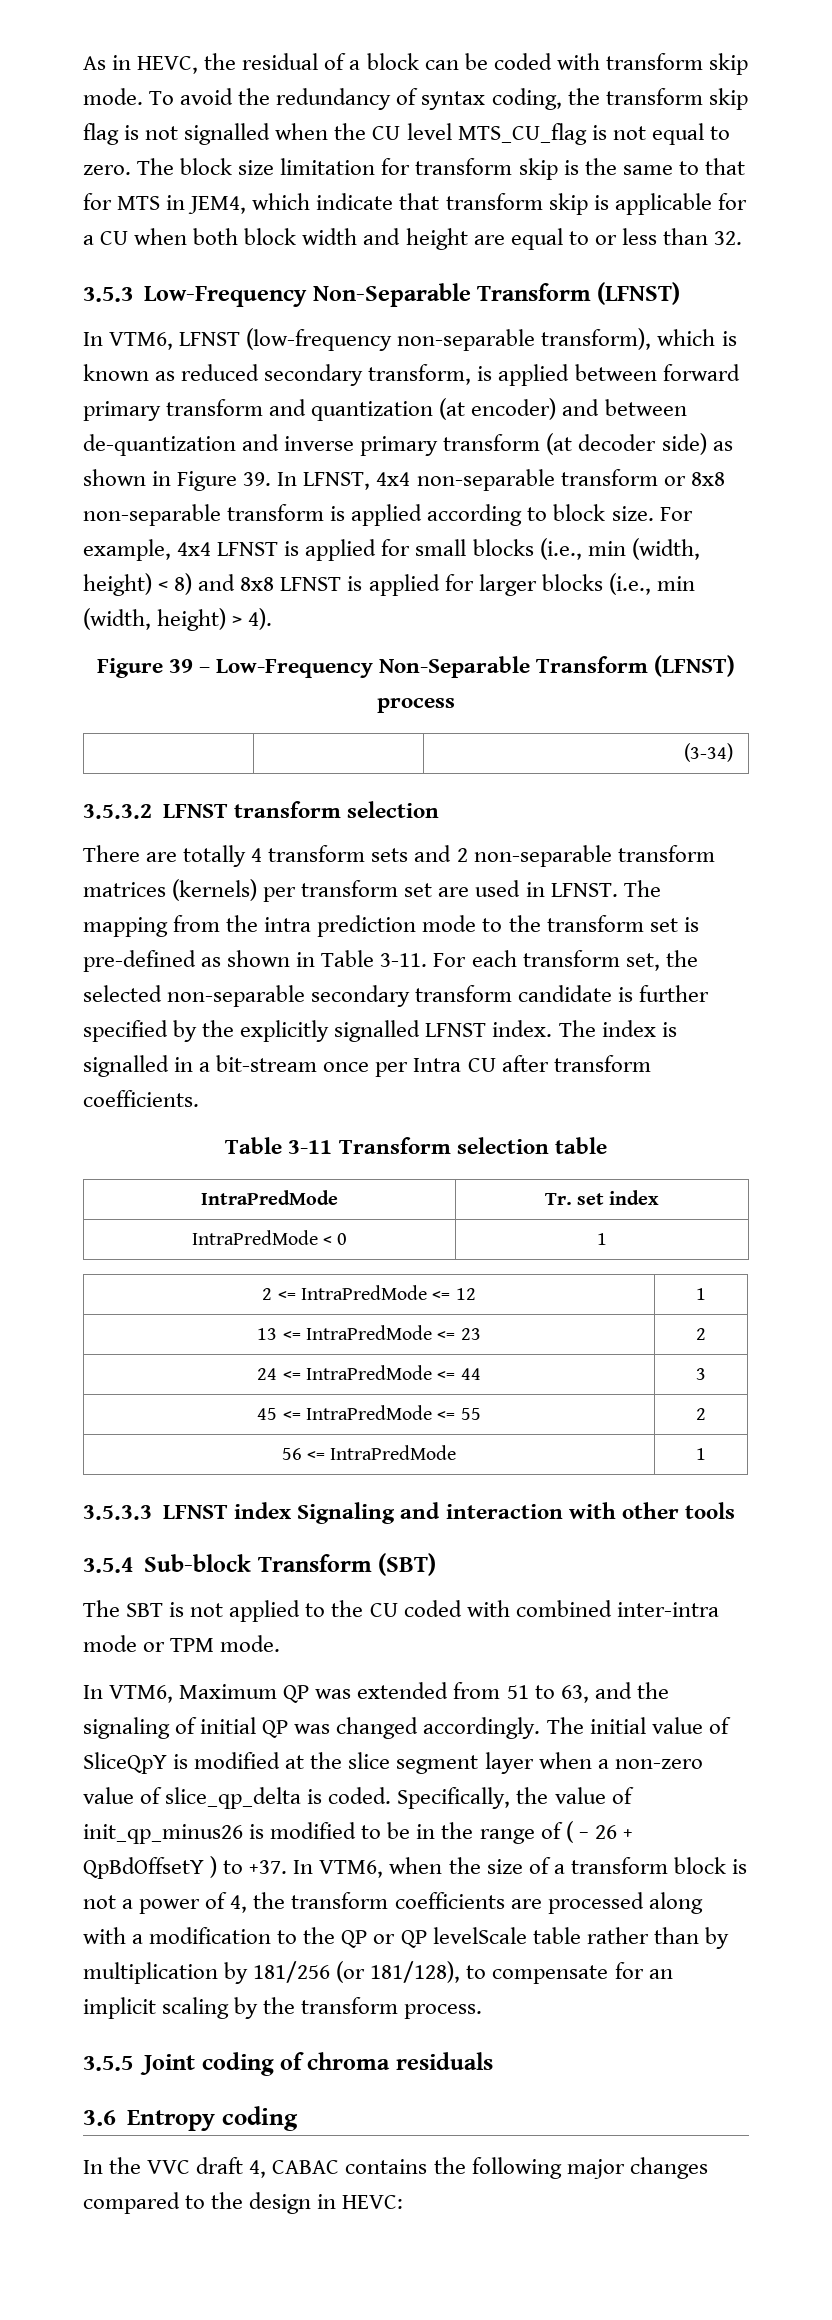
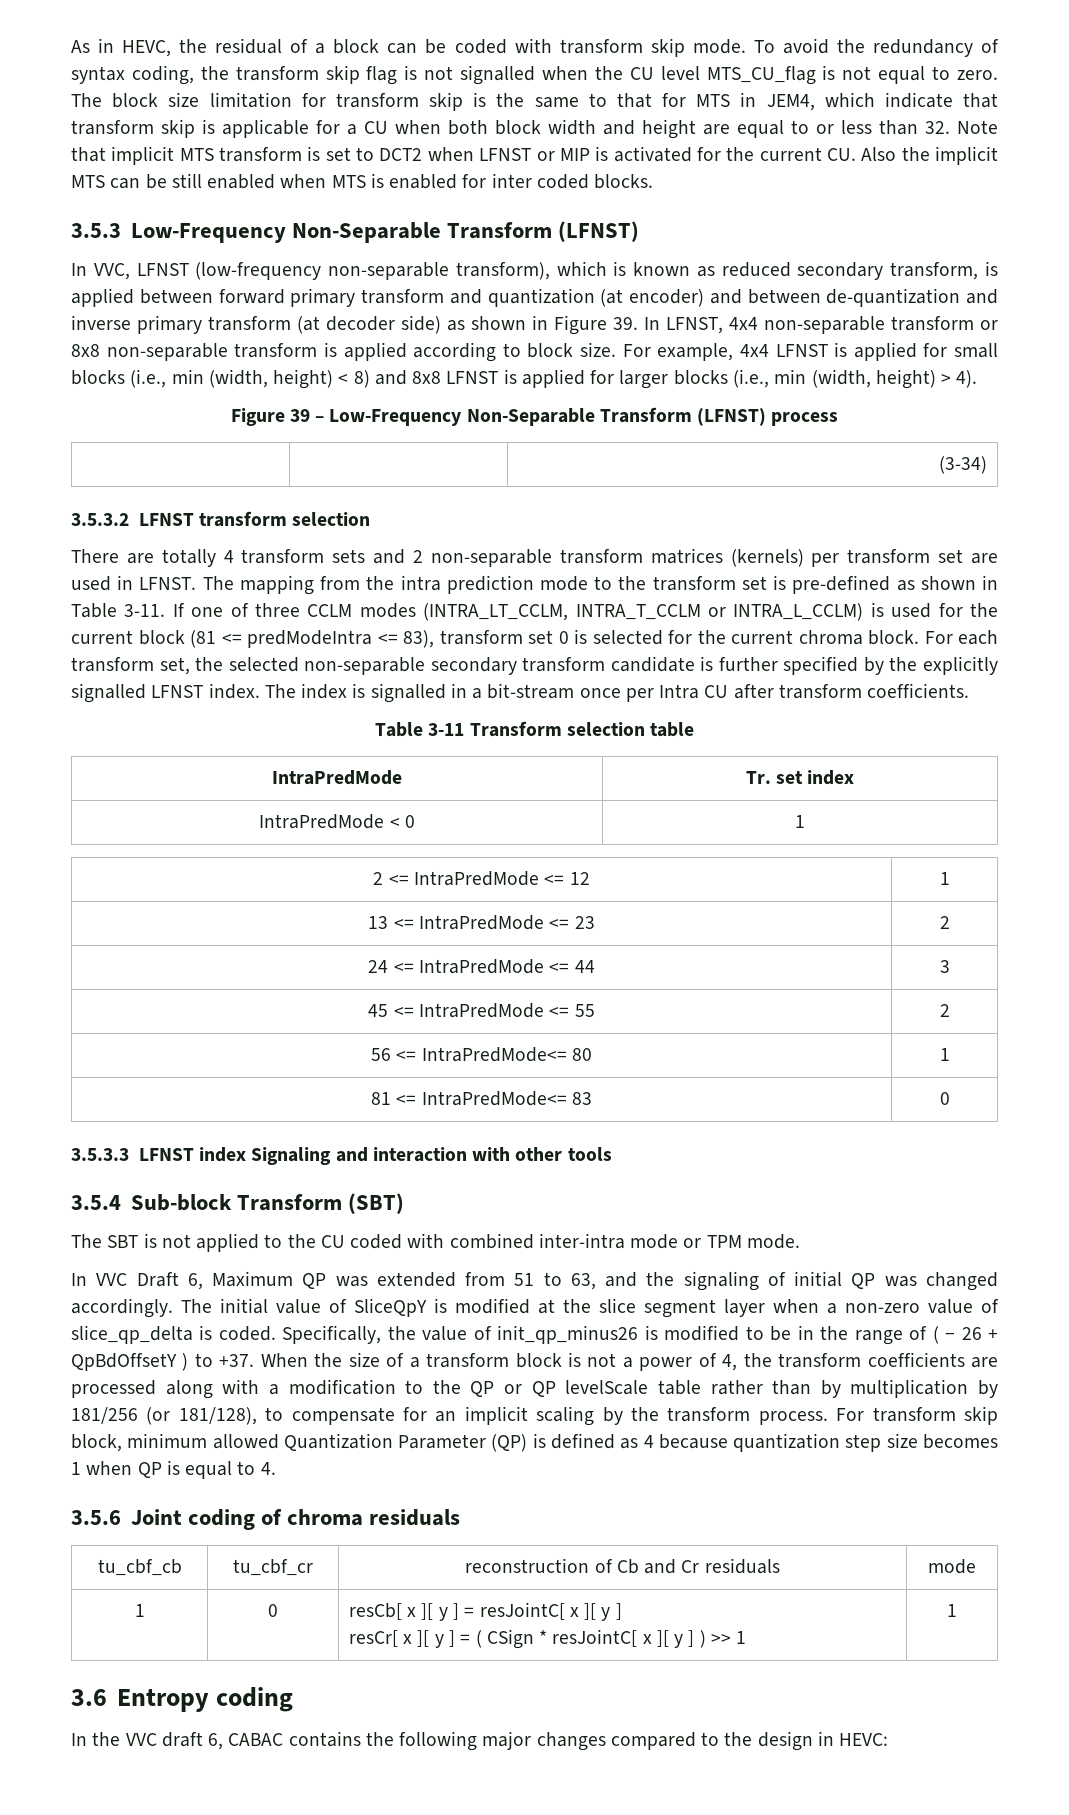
- The block size limitation for transform skip is the same to that for MTS in JEM4, which indicate that transform skip is applicable for a CU when both block width and height are equal to or less than 32.
+ The block size limitation for transform skip is the same to that for MTS in JEM4, which indicate that transform skip is applicable for a CU when both block width and height are equal to or less than 32. Note that implicit MTS transform is set to DCT2 when LFNST or MIP is activated for the current CU. Also the implicit MTS can be still enabled when MTS is enabled for inter coded blocks.
- In VTM6, LFNST (low-frequency non-separable transform), which is known as reduced secondary transform, is applied between forward primary transform and quantization (at encoder) and between de-quantization and inverse primary transform (at decoder side) as shown in Figure 39. In LFNST, 4x4 non-separable transform or 8x8 non-separable transform is applied according to block size.
+ In VVC, LFNST (low-frequency non-separable transform), which is known as reduced secondary transform, is applied between forward primary transform and quantization (at encoder) and between de-quantization and inverse primary transform (at decoder side) as shown in Figure 39. In LFNST, 4x4 non-separable transform or 8x8 non-separable transform is applied according to block size.
+ If one of three CCLM modes (INTRA_LT_CCLM, INTRA_T_CCLM or INTRA_L_CCLM) is used for the current block (81 <= predModeIntra <= 83), transform set 0 is selected for the current chroma block.
- 56 <= IntraPredMode | 1
+ 56 <= IntraPredMode<= 80 | 1
+ 81 <= IntraPredMode<= 83 | 0
- In VTM6, Maximum QP was extended from 51 to 63, and the signaling of initial QP was changed accordingly.
+ In VVC Draft 6, Maximum QP was extended from 51 to 63, and the signaling of initial QP was changed accordingly.
- In VTM6, when the size of a transform block is not a power of 4, the transform coefficients are processed along with a modification to the QP or QP levelScale table rather than by multiplication by 181/256 (or 181/128), to compensate for an implicit scaling by the transform process.
- 3.5.5 Joint coding of chroma residuals
+ When the size of a transform block is not a power of 4, the transform coefficients are processed along with a modification to the QP or QP levelScale table rather than by multiplication by 181/256 (or 181/128), to compensate for an implicit scaling by the transform process. For transform skip block, minimum allowed Quantization Parameter (QP) is defined as 4 because quantization step size becomes 1 when QP is equal to 4.
+ 3.5.6 Joint coding of chroma residuals
+ tu_cbf_cb | tu_cbf_cr | reconstruction of Cb and Cr residuals | mode
+ 1 | 0 | resCb[ x ][ y ] = resJointC[ x ][ y ]
+ resCr[ x ][ y ] = ( CSign * resJointC[ x ][ y ] ) >> 1 | 1
- In the VVC draft 4, CABAC contains the following major changes compared to the design in HEVC:
+ In the VVC draft 6, CABAC contains the following major changes compared to the design in HEVC:

